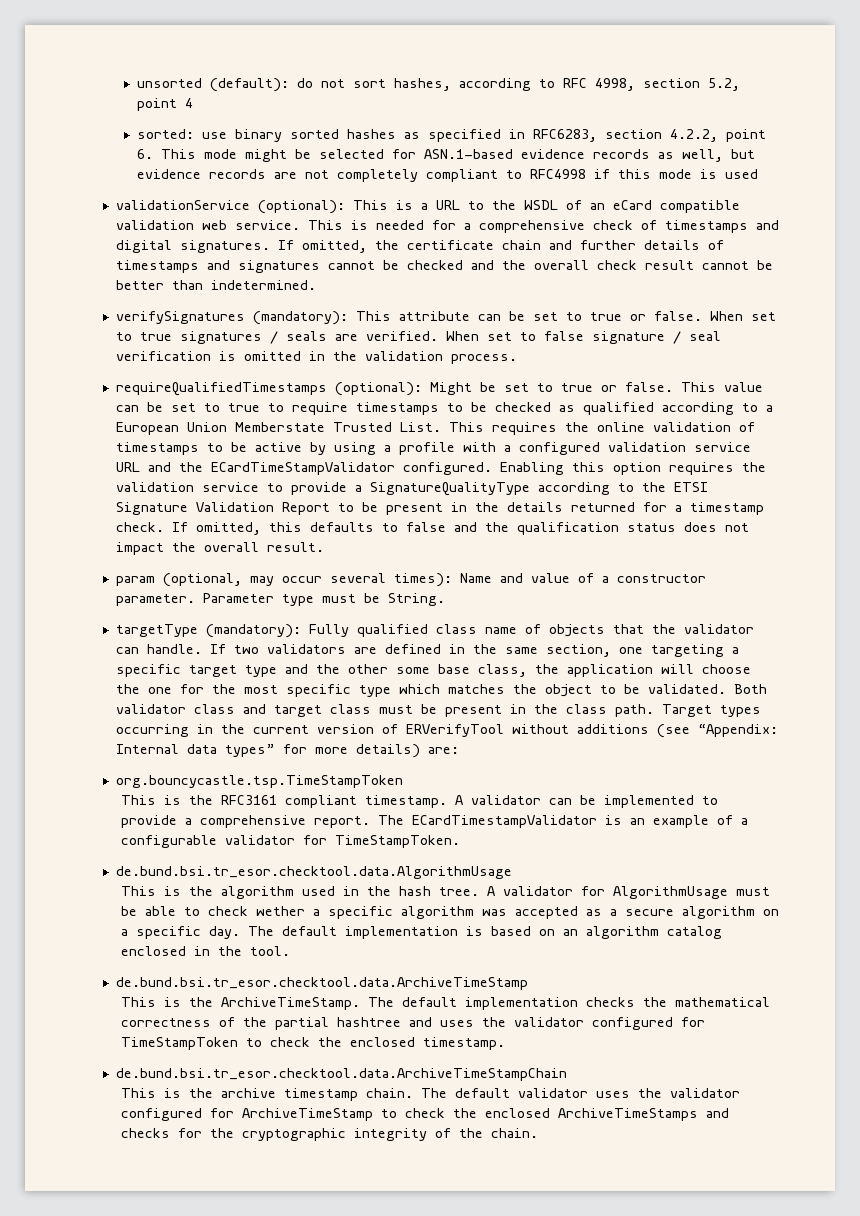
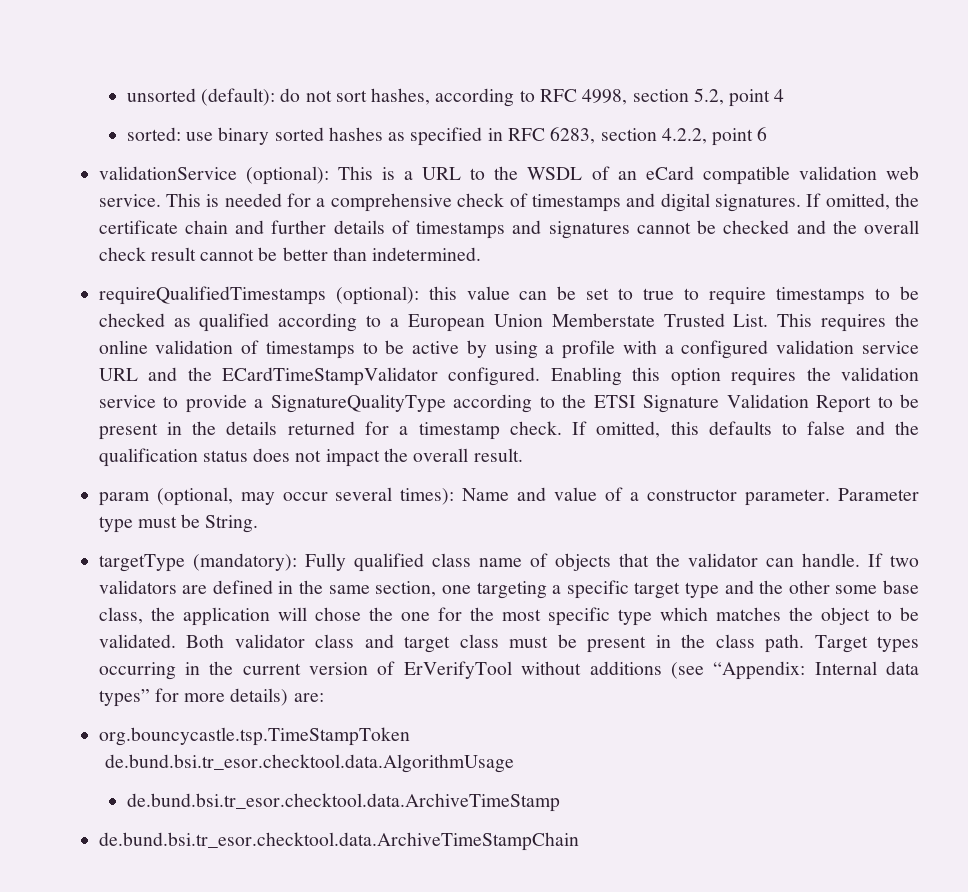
- sorted: use binary sorted hashes as specified in RFC6283, section 4.2.2, point 6. This mode might be selected for ASN.1-based evidence records as well, but evidence records are not completely compliant to RFC4998 if this mode is used
+ sorted: use binary sorted hashes as specified in RFC 6283, section 4.2.2, point 6
- verifySignatures (mandatory): This attribute can be set to true or false. When set to true signatures / seals are verified. When set to false signature / seal verification is omitted in the validation process.
- requireQualifiedTimestamps (optional): Might be set to true or false. This value can be set to true to require timestamps to be checked as qualified according to a European Union Memberstate Trusted List.
+ requireQualifiedTimestamps (optional): this value can be set to true to require timestamps to be checked as qualified according to a European Union Memberstate Trusted List.
- If two validators are defined in the same section, one targeting a specific target type and the other some base class, the application will choose the one for the most specific type which matches the object to be validated.
+ If two validators are defined in the same section, one targeting a specific target type and the other some base class, the application will chose the one for the most specific type which matches the object to be validated.
- Target types occurring in the current version of ERVerifyTool without additions (see “Appendix: Internal data types” for more details) are:
+ Target types occurring in the current version of ErVerifyTool without additions (see “Appendix: Internal data types” for more details) are:
- This is the RFC3161 compliant timestamp. A validator can be implemented to provide a comprehensive report. The ECardTimestampValidator is an example of a configurable validator for TimeStampToken.
  de.bund.bsi.tr_esor.checktool.data.AlgorithmUsage
- This is the algorithm used in the hash tree. A validator for AlgorithmUsage must be able to check wether a specific algorithm was accepted as a secure algorithm on a specific day. The default implementation is based on an algorithm catalog enclosed in the tool.
  de.bund.bsi.tr_esor.checktool.data.ArchiveTimeStamp
- This is the ArchiveTimeStamp. The default implementation checks the mathematical correctness of the partial hashtree and uses the validator configured for TimeStampToken to check the enclosed timestamp.
  de.bund.bsi.tr_esor.checktool.data.ArchiveTimeStampChain
- This is the archive timestamp chain. The default validator uses the validator configured for ArchiveTimeStamp to check the enclosed ArchiveTimeStamps and checks for the cryptographic integrity of the chain.

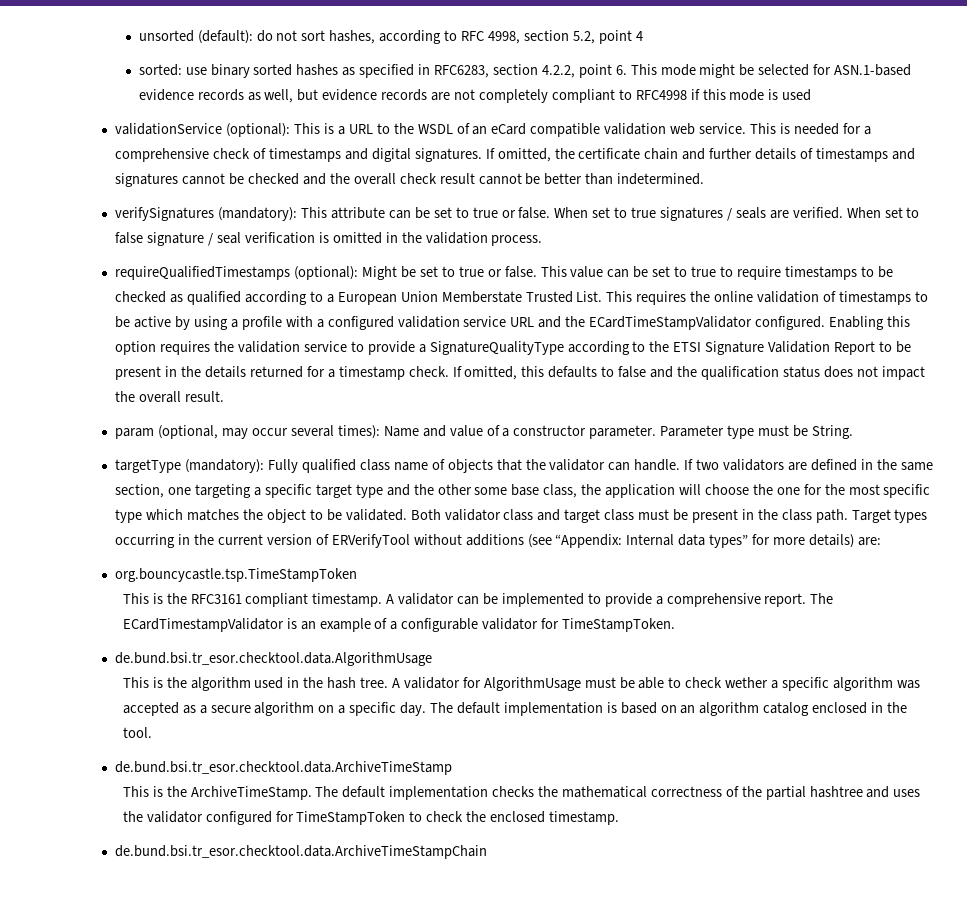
- sorted: use binary sorted hashes as specified in RFC 6283, section 4.2.2, point 6
+ sorted: use binary sorted hashes as specified in RFC6283, section 4.2.2, point 6. This mode might be selected for ASN.1-based evidence records as well, but evidence records are not completely compliant to RFC4998 if this mode is used
- requireQualifiedTimestamps (optional): this value can be set to true to require timestamps to be checked as qualified according to a European Union Memberstate Trusted List.
+ verifySignatures (mandatory): This attribute can be set to true or false. When set to true signatures / seals are verified. When set to false signature / seal verification is omitted in the validation process.
+ requireQualifiedTimestamps (optional): Might be set to true or false. This value can be set to true to require timestamps to be checked as qualified according to a European Union Memberstate Trusted List.
- If two validators are defined in the same section, one targeting a specific target type and the other some base class, the application will chose the one for the most specific type which matches the object to be validated.
+ If two validators are defined in the same section, one targeting a specific target type and the other some base class, the application will choose the one for the most specific type which matches the object to be validated.
- Target types occurring in the current version of ErVerifyTool without additions (see “Appendix: Internal data types” for more details) are:
+ Target types occurring in the current version of ERVerifyTool without additions (see “Appendix: Internal data types” for more details) are:
+ This is the RFC3161 compliant timestamp. A validator can be implemented to provide a comprehensive report. The ECardTimestampValidator is an example of a configurable validator for TimeStampToken.
  de.bund.bsi.tr_esor.checktool.data.AlgorithmUsage
+ This is the algorithm used in the hash tree. A validator for AlgorithmUsage must be able to check wether a specific algorithm was accepted as a secure algorithm on a specific day. The default implementation is based on an algorithm catalog enclosed in the tool.
  de.bund.bsi.tr_esor.checktool.data.ArchiveTimeStamp
+ This is the ArchiveTimeStamp. The default implementation checks the mathematical correctness of the partial hashtree and uses the validator configured for TimeStampToken to check the enclosed timestamp.

